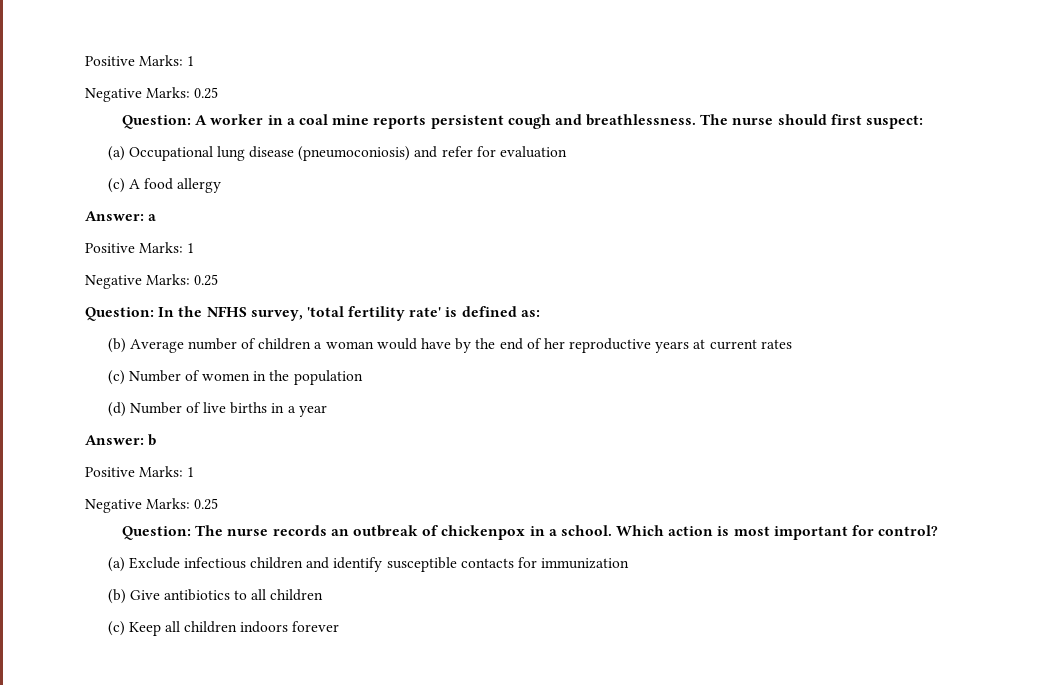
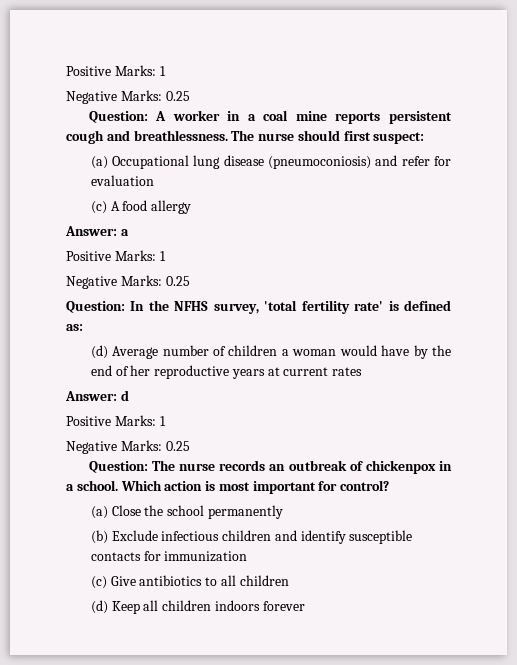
- (b) Average number of children a woman would have by the end of her reproductive years at current rates
+ (d) Average number of children a woman would have by the end of her reproductive years at current rates
- (c) Number of women in the population
- (d) Number of live births in a year
- Answer: b
+ Answer: d
- (a) Exclude infectious children and identify susceptible contacts for immunization
+ (a) Close the school permanently
+ (b) Exclude infectious children and identify susceptible contacts for immunization
- (b) Give antibiotics to all children
+ (c) Give antibiotics to all children
- (c) Keep all children indoors forever
+ (d) Keep all children indoors forever

